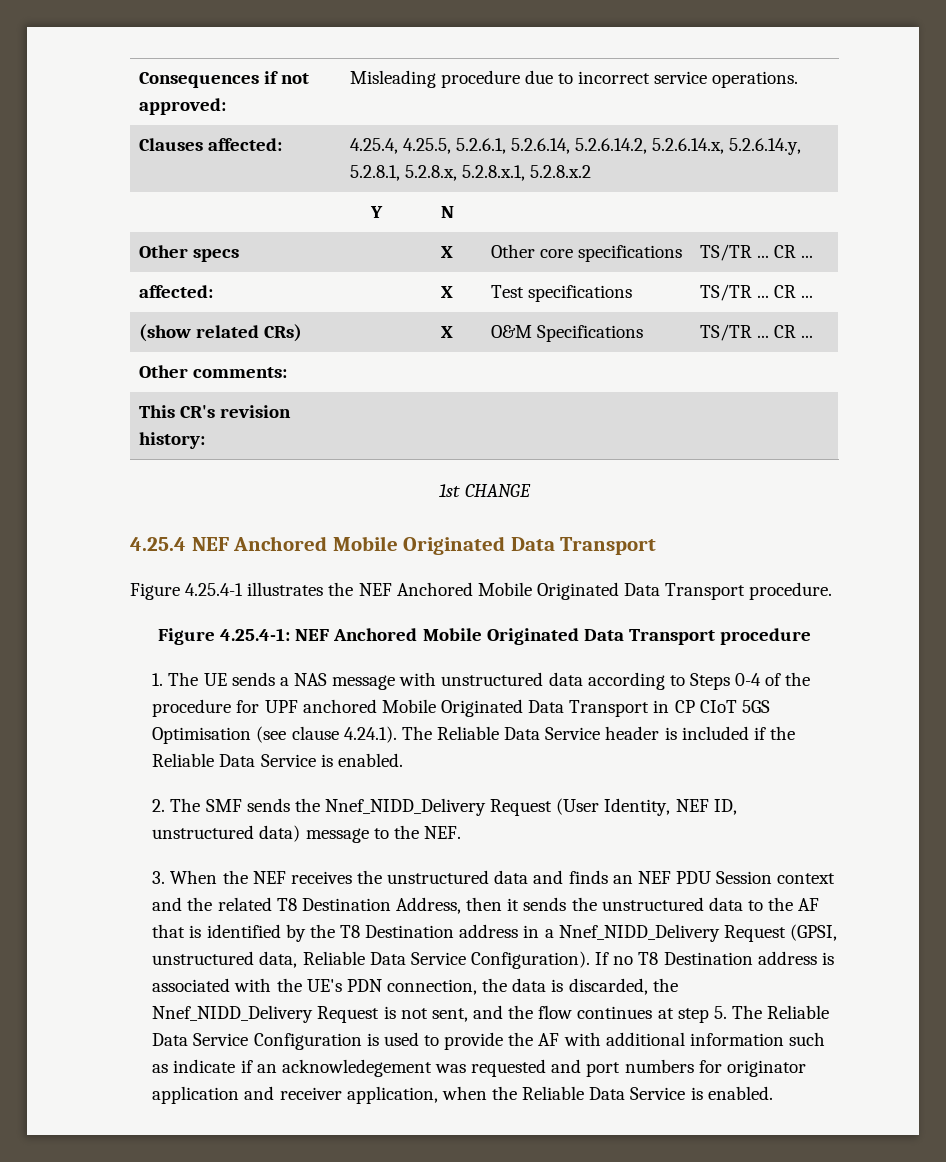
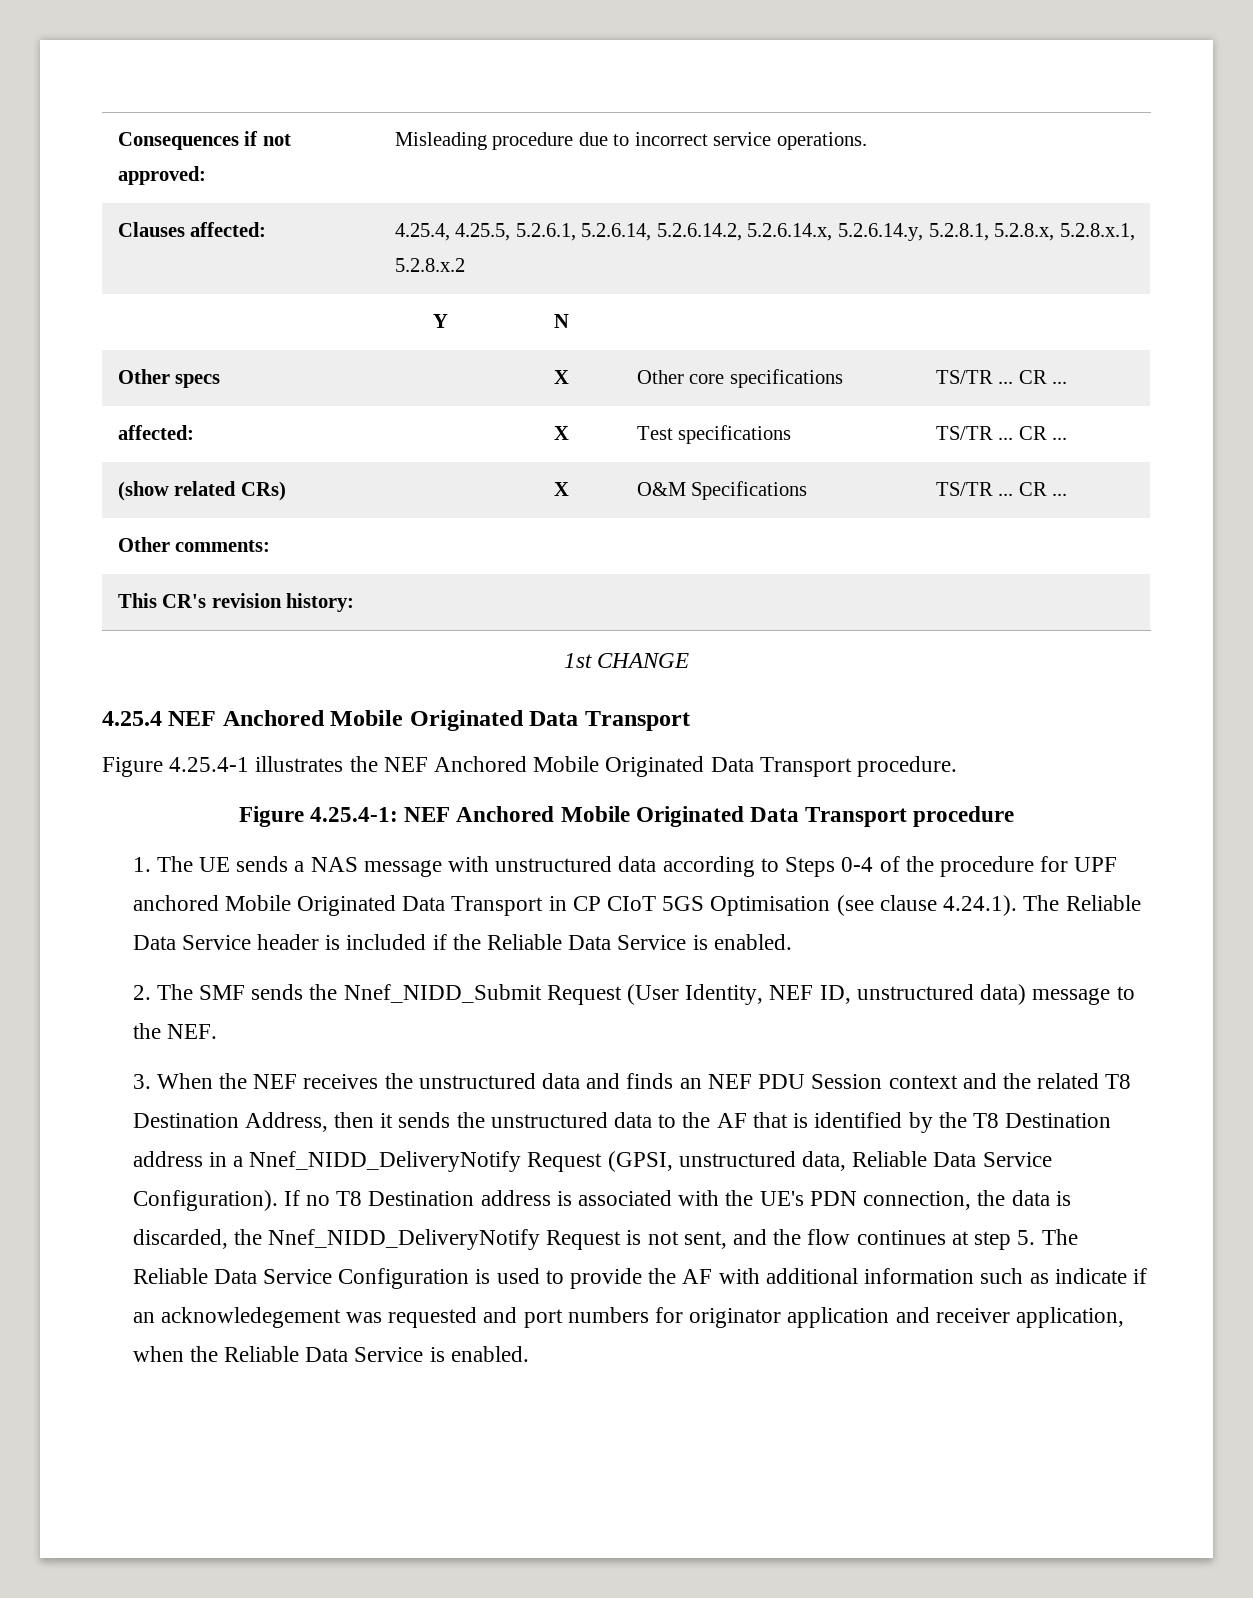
- 2. The SMF sends the Nnef_NIDD_Delivery Request (User Identity, NEF ID, unstructured data) message to the NEF.
+ 2. The SMF sends the Nnef_NIDD_Submit Request (User Identity, NEF ID, unstructured data) message to the NEF.
- 3. When the NEF receives the unstructured data and finds an NEF PDU Session context and the related T8 Destination Address, then it sends the unstructured data to the AF that is identified by the T8 Destination address in a Nnef_NIDD_Delivery Request (GPSI, unstructured data, Reliable Data Service Configuration).
+ 3. When the NEF receives the unstructured data and finds an NEF PDU Session context and the related T8 Destination Address, then it sends the unstructured data to the AF that is identified by the T8 Destination address in a Nnef_NIDD_DeliveryNotify Request (GPSI, unstructured data, Reliable Data Service Configuration).
- If no T8 Destination address is associated with the UE's PDN connection, the data is discarded, the Nnef_NIDD_Delivery Request is not sent, and the flow continues at step 5. The Reliable Data Service Configuration is used to provide the AF with additional information such as indicate if an acknowledegement was requested and port numbers for originator application and receiver application, when the Reliable Data Service is enabled.
+ If no T8 Destination address is associated with the UE's PDN connection, the data is discarded, the Nnef_NIDD_DeliveryNotify Request is not sent, and the flow continues at step 5. The Reliable Data Service Configuration is used to provide the AF with additional information such as indicate if an acknowledegement was requested and port numbers for originator application and receiver application, when the Reliable Data Service is enabled.

